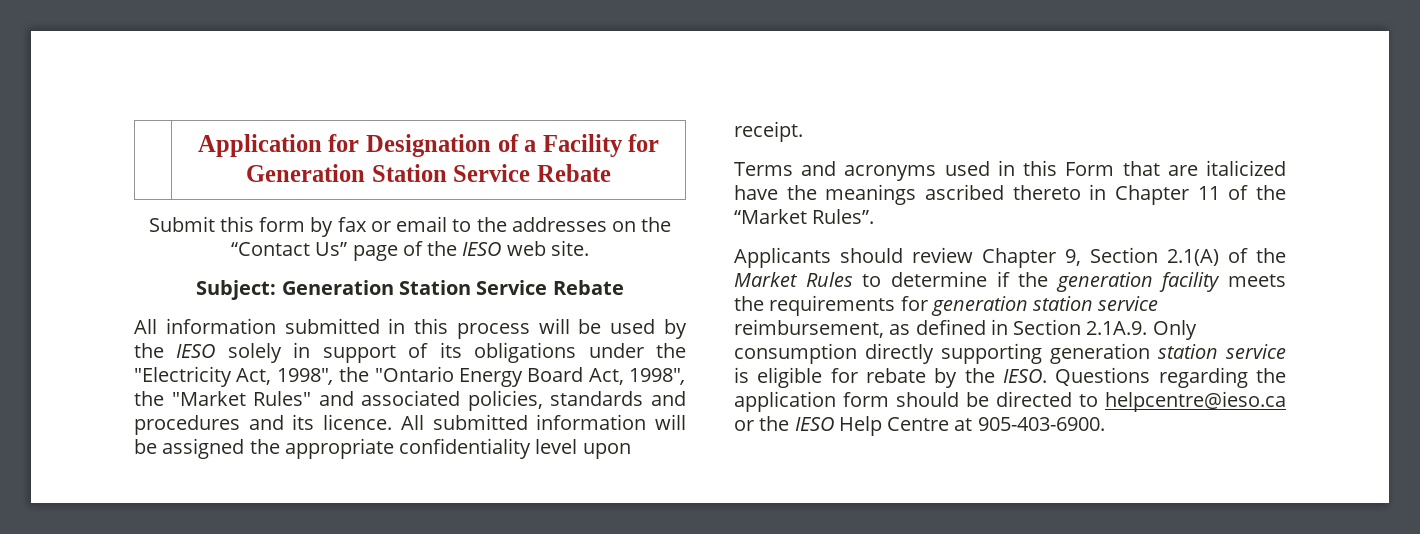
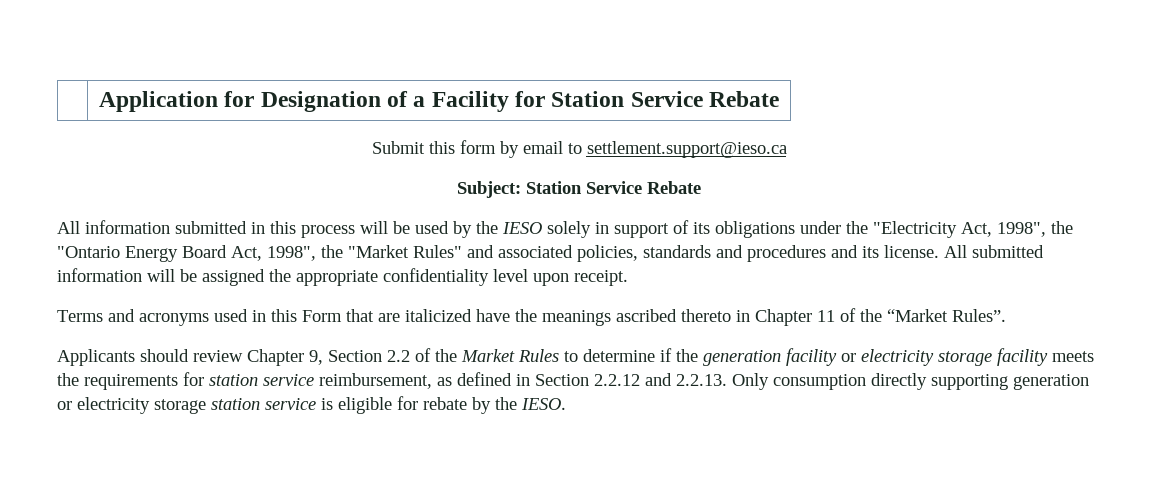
- | Application for Designation of a Facility for Generation Station Service Rebate
+ | Application for Designation of a Facility for Station Service Rebate
- Submit this form by fax or email to the addresses on the “Contact Us” page of the IESO web site.
+ Submit this form by email to settlement.support@ieso.ca
- Subject: Generation Station Service Rebate
+ Subject: Station Service Rebate
- All information submitted in this process will be used by the IESO solely in support of its obligations under the "Electricity Act, 1998", the "Ontario Energy Board Act, 1998", the "Market Rules" and associated policies, standards and procedures and its licence.
+ All information submitted in this process will be used by the IESO solely in support of its obligations under the "Electricity Act, 1998", the "Ontario Energy Board Act, 1998", the "Market Rules" and associated policies, standards and procedures and its license.
- Applicants should review Chapter 9, Section 2.1(A) of the Market Rules to determine if the generation facility meets the requirements for generation station service reimbursement, as defined in Section 2.1A.9. Only consumption directly supporting generation station service is eligible for rebate by the IESO. Questions regarding the application form should be directed to helpcentre@ieso.ca or the IESO Help Centre at 905-403-6900.
+ Applicants should review Chapter 9, Section 2.2 of the Market Rules to determine if the generation facility or electricity storage facility meets the requirements for station service reimbursement, as defined in Section 2.2.12 and 2.2.13. Only consumption directly supporting generation or electricity storage station service is eligible for rebate by the IESO.

